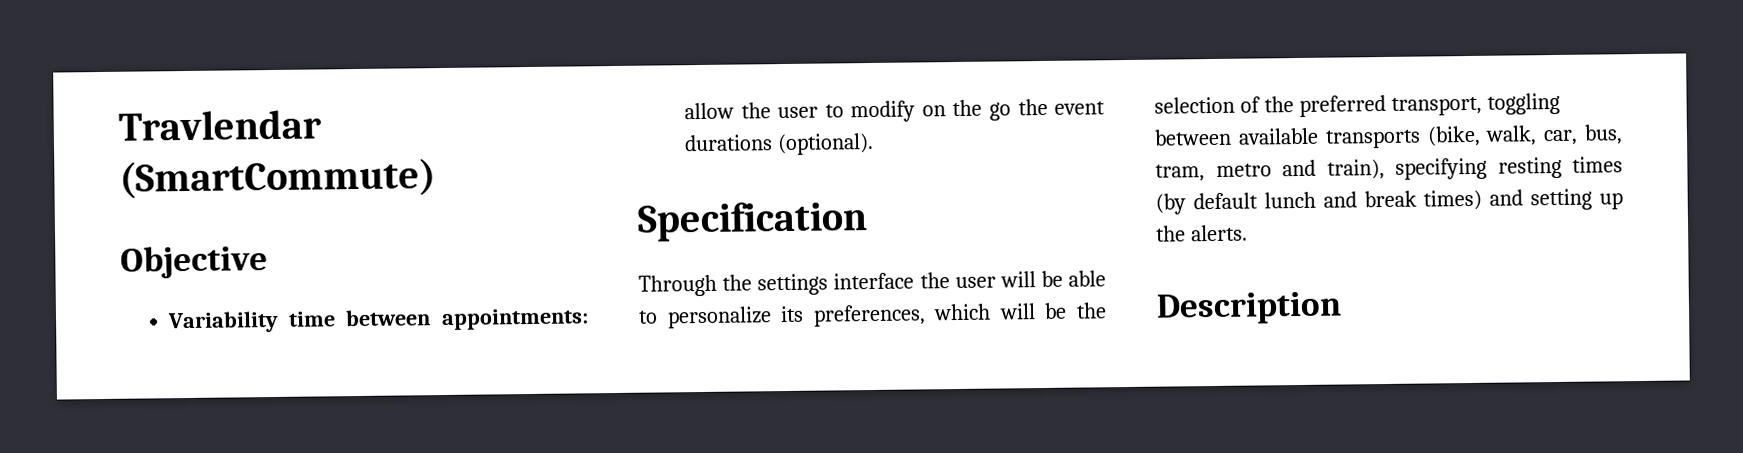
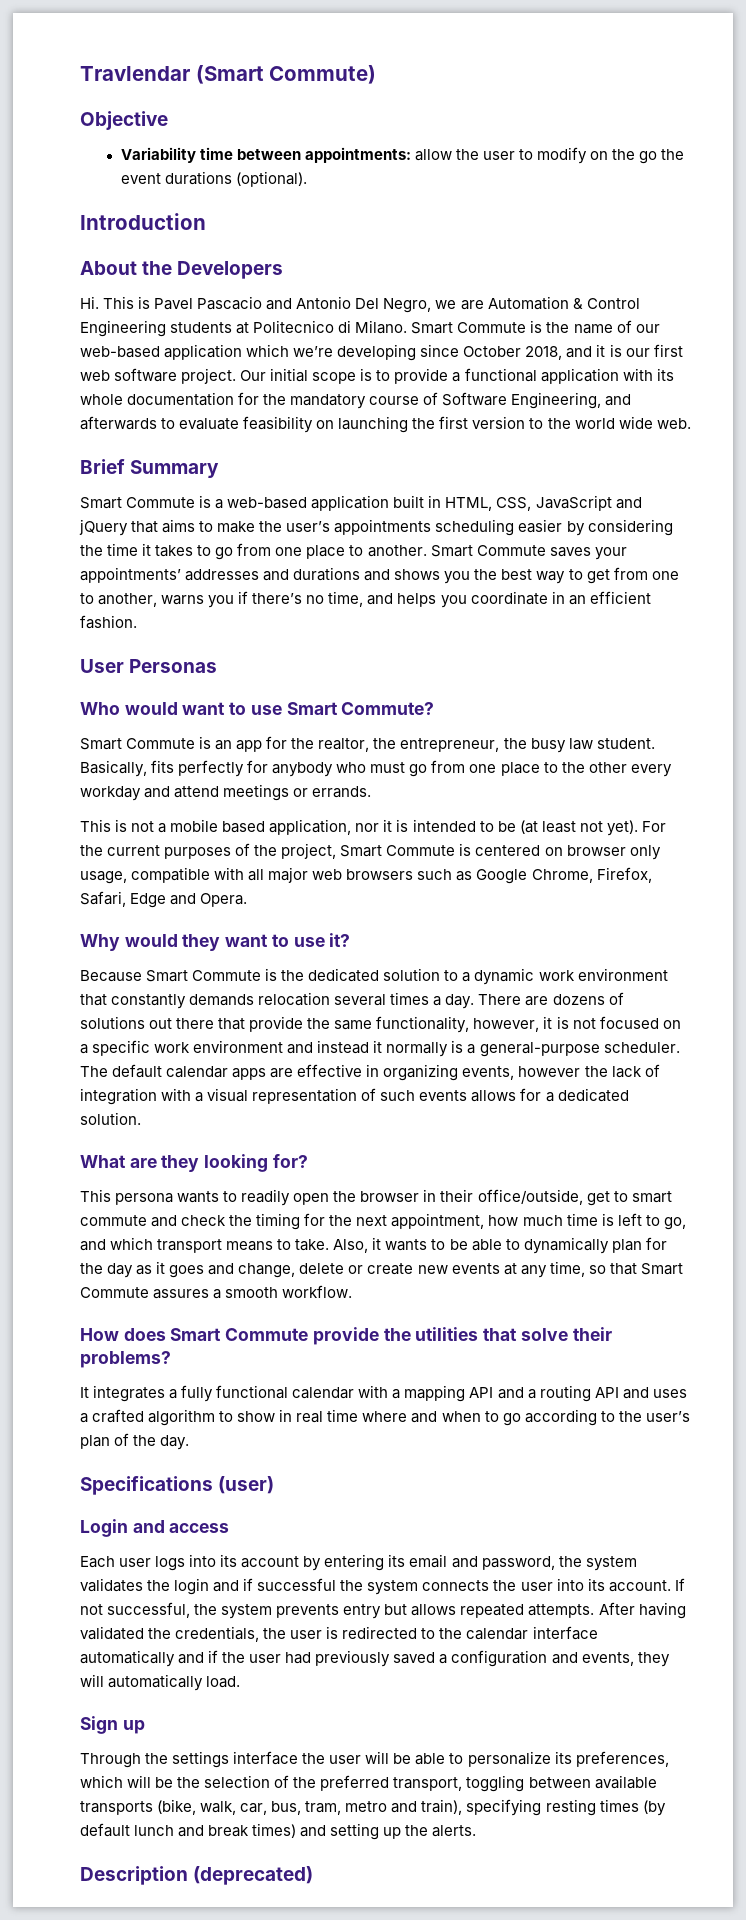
- Travlendar (SmartCommute)
+ Travlendar (Smart Commute)
- Specification
+ Introduction
+ About the Developers
+ Hi. This is Pavel Pascacio and Antonio Del Negro, we are Automation & Control Engineering students at Politecnico di Milano. Smart Commute is the name of our web-based application which we’re developing since October 2018, and it is our first web software project. Our initial scope is to provide a functional application with its whole documentation for the mandatory course of Software Engineering, and afterwards to evaluate feasibility on launching the first version to the world wide web.
+ Brief Summary
+ Smart Commute is a web-based application built in HTML, CSS, JavaScript and jQuery that aims to make the user’s appointments scheduling easier by considering the time it takes to go from one place to another. Smart Commute saves your appointments’ addresses and durations and shows you the best way to get from one to another, warns you if there’s no time, and helps you coordinate in an efficient fashion.
+ User Personas
+ Who would want to use Smart Commute?
+ Smart Commute is an app for the realtor, the entrepreneur, the busy law student. Basically, fits perfectly for anybody who must go from one place to the other every workday and attend meetings or errands.
+ This is not a mobile based application, nor it is intended to be (at least not yet). For the current purposes of the project, Smart Commute is centered on browser only usage, compatible with all major web browsers such as Google Chrome, Firefox, Safari, Edge and Opera.
+ Why would they want to use it?
+ Because Smart Commute is the dedicated solution to a dynamic work environment that constantly demands relocation several times a day. There are dozens of solutions out there that provide the same functionality, however, it is not focused on a specific work environment and instead it normally is a general-purpose scheduler. The default calendar apps are effective in organizing events, however the lack of integration with a visual representation of such events allows for a dedicated solution.
+ What are they looking for?
+ This persona wants to readily open the browser in their office/outside, get to smart commute and check the timing for the next appointment, how much time is left to go, and which transport means to take. Also, it wants to be able to dynamically plan for the day as it goes and change, delete or create new events at any time, so that Smart Commute assures a smooth workflow.
+ How does Smart Commute provide the utilities that solve their problems?
+ It integrates a fully functional calendar with a mapping API and a routing API and uses a crafted algorithm to show in real time where and when to go according to the user’s plan of the day.
+ Specifications (user)
+ Login and access
+ Each user logs into its account by entering its email and password, the system validates the login and if successful the system connects the user into its account. If not successful, the system prevents entry but allows repeated attempts. After having validated the credentials, the user is redirected to the calendar interface automatically and if the user had previously saved a configuration and events, they will automatically load.
+ Sign up
- Description
+ Description (deprecated)

